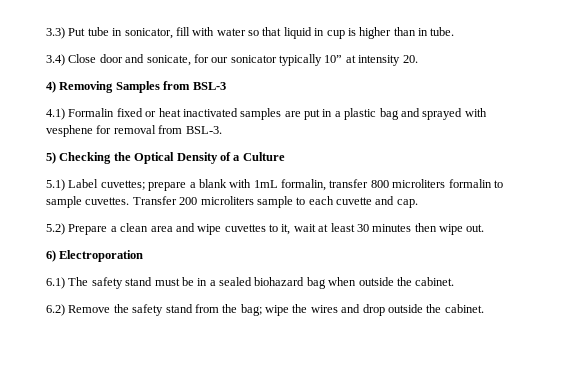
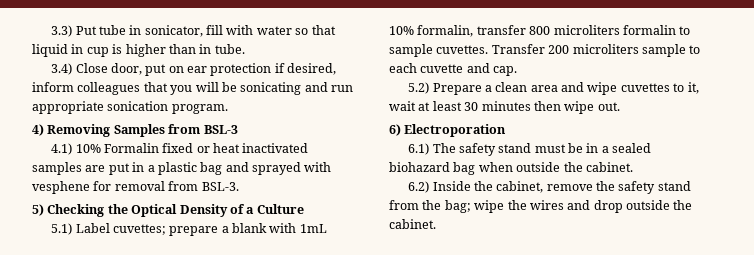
- 3.4) Close door and sonicate, for our sonicator typically 10” at intensity 20.
+ 3.4) Close door, put on ear protection if desired, inform colleagues that you will be sonicating and run appropriate sonication program.
- 4.1) Formalin fixed or heat inactivated samples are put in a plastic bag and sprayed with vesphene for removal from BSL-3.
+ 4.1) 10% Formalin fixed or heat inactivated samples are put in a plastic bag and sprayed with vesphene for removal from BSL-3.
- 5.1) Label cuvettes; prepare a blank with 1mL formalin, transfer 800 microliters formalin to sample cuvettes.
+ 5.1) Label cuvettes; prepare a blank with 1mL 10% formalin, transfer 800 microliters formalin to sample cuvettes.
- 6.2) Remove the safety stand from the bag; wipe the wires and drop outside the cabinet.
+ 6.2) Inside the cabinet, remove the safety stand from the bag; wipe the wires and drop outside the cabinet.

